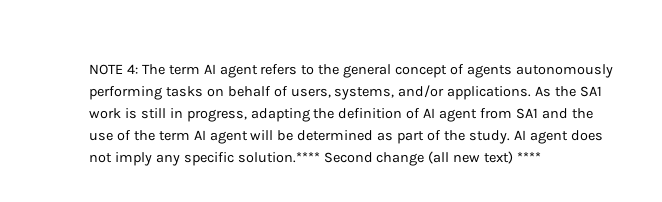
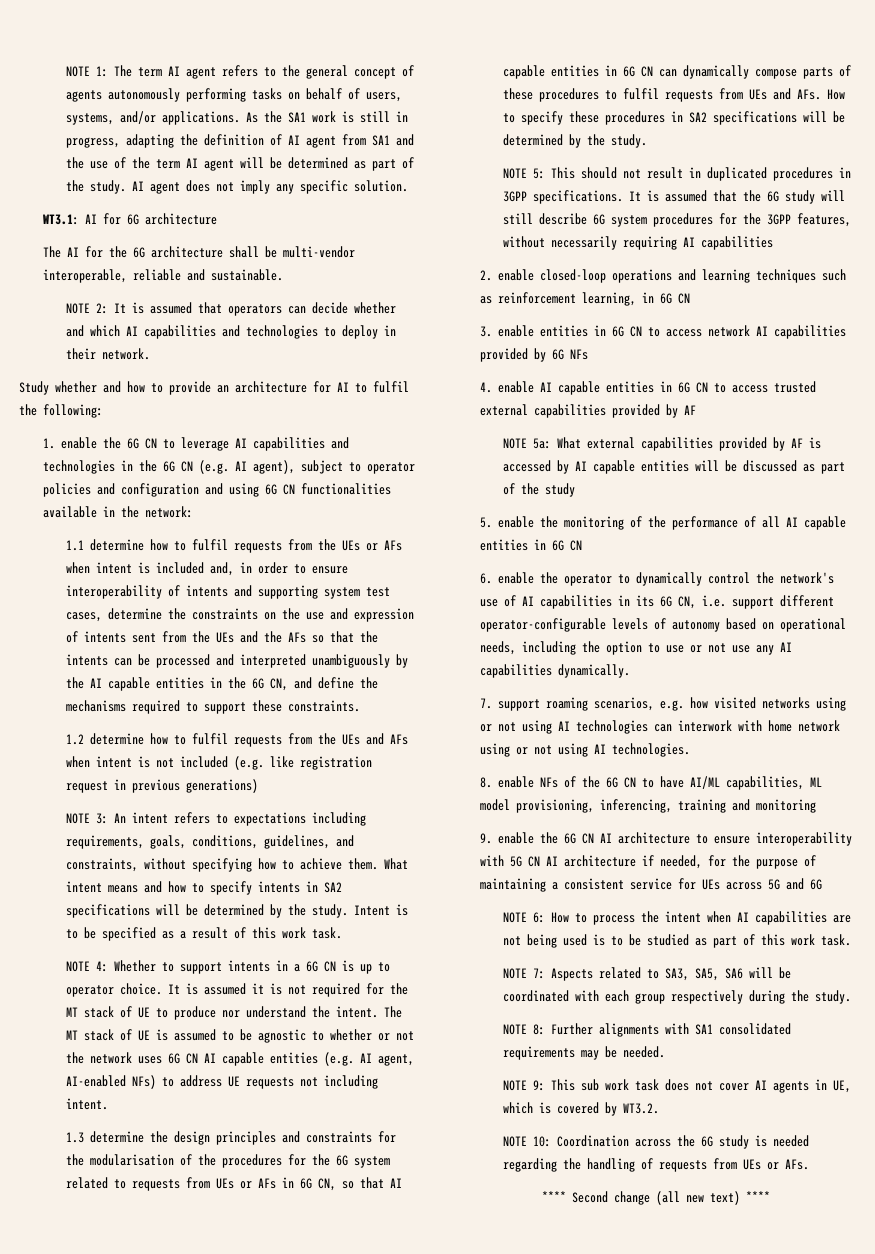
- NOTE 4: The term AI agent refers to the general concept of agents autonomously performing tasks on behalf of users, systems, and/or applications.
+ NOTE 1: The term AI agent refers to the general concept of agents autonomously performing tasks on behalf of users, systems, and/or applications.
- AI agent does not imply any specific solution.**** Second change (all new text) ****
+ AI agent does not imply any specific solution.
+ WT3.1: AI for 6G architecture
+ The AI for the 6G architecture shall be multi-vendor interoperable, reliable and sustainable.
+ NOTE 2: It is assumed that operators can decide whether and which AI capabilities and technologies to deploy in their network.
+ Study whether and how to provide an architecture for AI to fulfil the following:
+ 1. enable the 6G CN to leverage AI capabilities and technologies in the 6G CN (e.g. AI agent), subject to operator policies and configuration and using 6G CN functionalities available in the network:
+ 1.1 determine how to fulfil requests from the UEs or AFs when intent is included and, in order to ensure interoperability of intents and supporting system test cases, determine the constraints on the use and expression of intents sent from the UEs and the AFs so that the intents can be processed and interpreted unambiguously by the AI capable entities in the 6G CN, and define the mechanisms required to support these constraints.
+ 1.2 determine how to fulfil requests from the UEs and AFs when intent is not included (e.g. like registration request in previous generations)
+ NOTE 3: An intent refers to expectations including requirements, goals, conditions, guidelines, and constraints, without specifying how to achieve them. What intent means and how to specify intents in SA2 specifications will be determined by the study. Intent is to be specified as a result of this work task.
+ NOTE 4: Whether to support intents in a 6G CN is up to operator choice. It is assumed it is not required for the MT stack of UE to produce nor understand the intent. The MT stack of UE is assumed to be agnostic to whether or not the network uses 6G CN AI capable entities (e.g. AI agent, AI-enabled NFs) to address UE requests not including intent.
+ 1.3 determine the design principles and constraints for the modularisation of the procedures for the 6G system related to requests from UEs or AFs in 6G CN, so that AI capable entities in 6G CN can dynamically compose parts of these procedures to fulfil requests from UEs and AFs. How to specify these procedures in SA2 specifications will be determined by the study.
+ NOTE 5: This should not result in duplicated procedures in 3GPP specifications. It is assumed that the 6G study will still describe 6G system procedures for the 3GPP features, without necessarily requiring AI capabilities
+ 2. enable closed-loop operations and learning techniques such as reinforcement learning, in 6G CN
+ 3. enable entities in 6G CN to access network AI capabilities provided by 6G NFs
+ 4. enable AI capable entities in 6G CN to access trusted external capabilities provided by AF
+ NOTE 5a: What external capabilities provided by AF is accessed by AI capable entities will be discussed as part of the study
+ 5. enable the monitoring of the performance of all AI capable entities in 6G CN
+ 6. enable the operator to dynamically control the network's use of AI capabilities in its 6G CN, i.e. support different operator-configurable levels of autonomy based on operational needs, including the option to use or not use any AI capabilities dynamically.
+ 7. support roaming scenarios, e.g. how visited networks using or not using AI technologies can interwork with home network using or not using AI technologies.
+ 8. enable NFs of the 6G CN to have AI/ML capabilities, ML model provisioning, inferencing, training and monitoring
+ 9. enable the 6G CN AI architecture to ensure interoperability with 5G CN AI architecture if needed, for the purpose of maintaining a consistent service for UEs across 5G and 6G
+ NOTE 6: How to process the intent when AI capabilities are not being used is to be studied as part of this work task.
+ NOTE 7: Aspects related to SA3, SA5, SA6 will be coordinated with each group respectively during the study.
+ NOTE 8: Further alignments with SA1 consolidated requirements may be needed.
+ NOTE 9: This sub work task does not cover AI agents in UE, which is covered by WT3.2.
+ NOTE 10: Coordination across the 6G study is needed regarding the handling of requests from UEs or AFs.
+ **** Second change (all new text) ****

